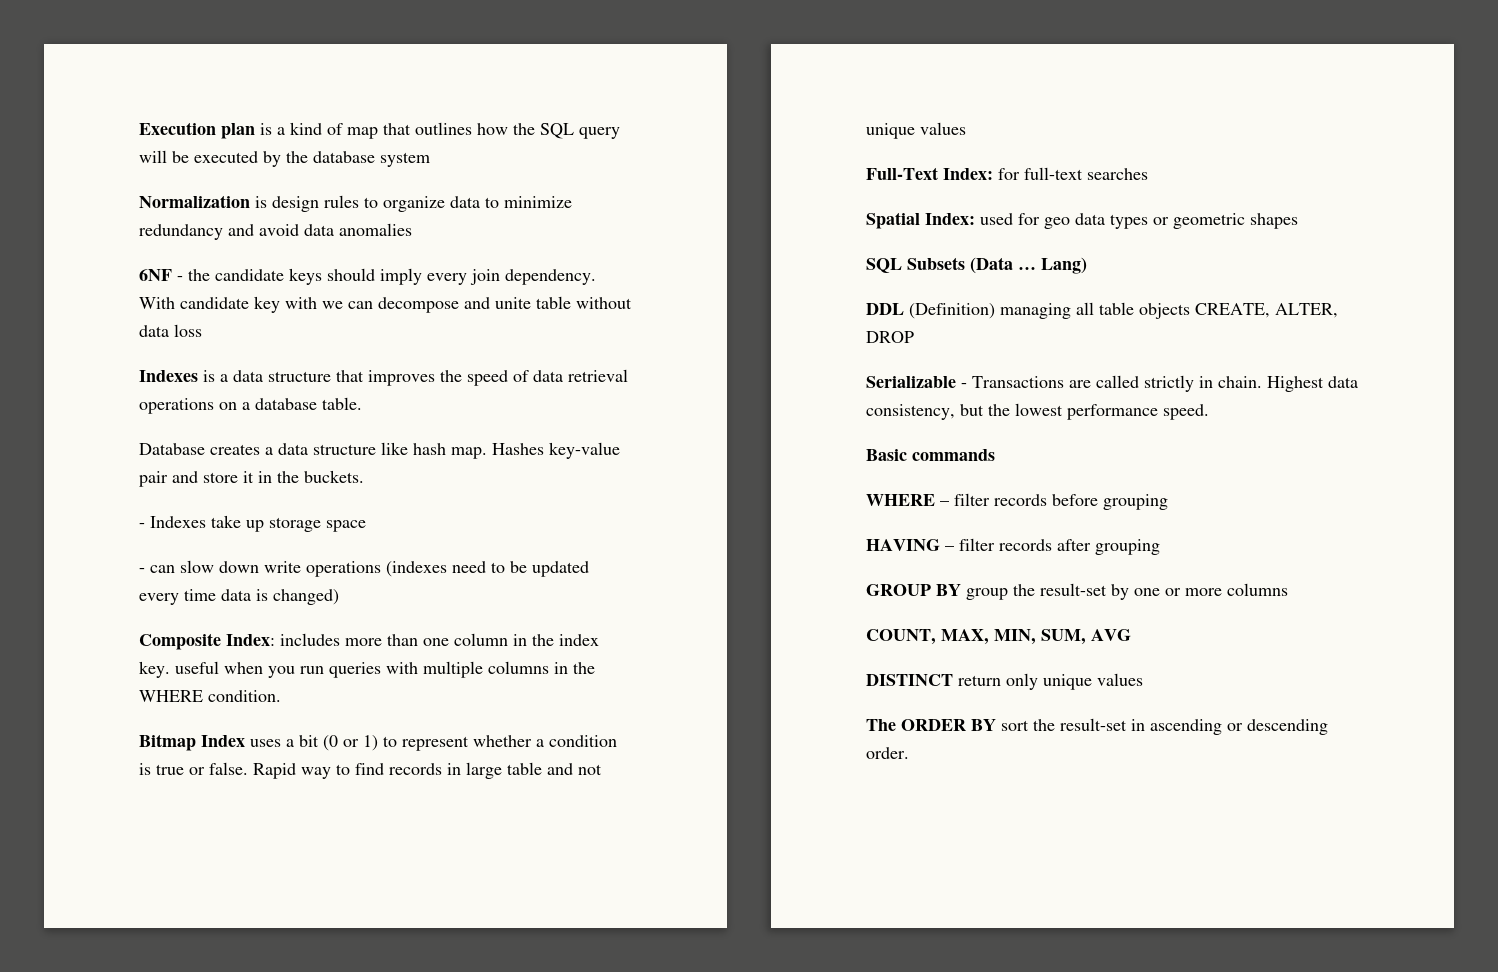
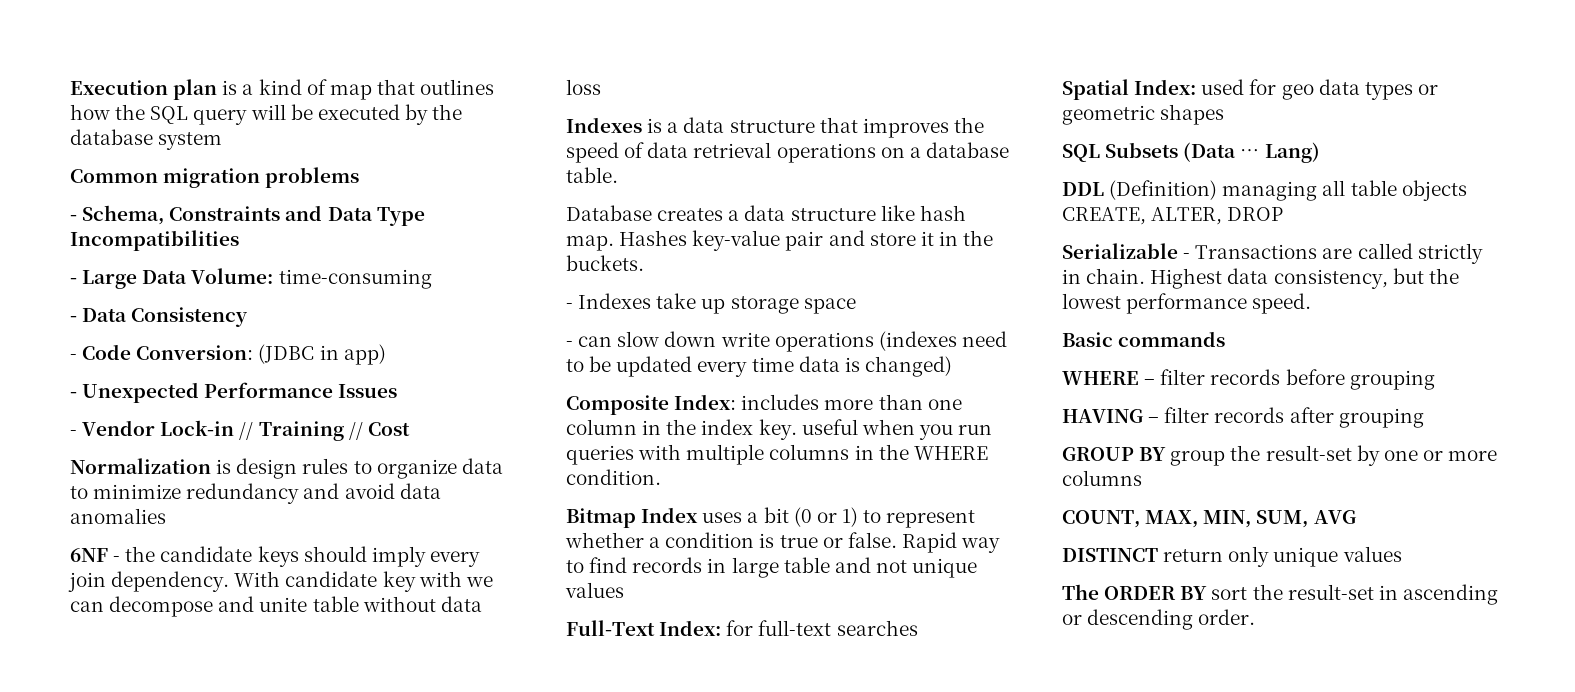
+ Common migration problems
+ - Schema, Constraints and Data Type Incompatibilities
+ - Large Data Volume: time-consuming
+ - Data Consistency
+ - Code Conversion: (JDBC in app)
+ - Unexpected Performance Issues
+ - Vendor Lock-in // Training // Cost

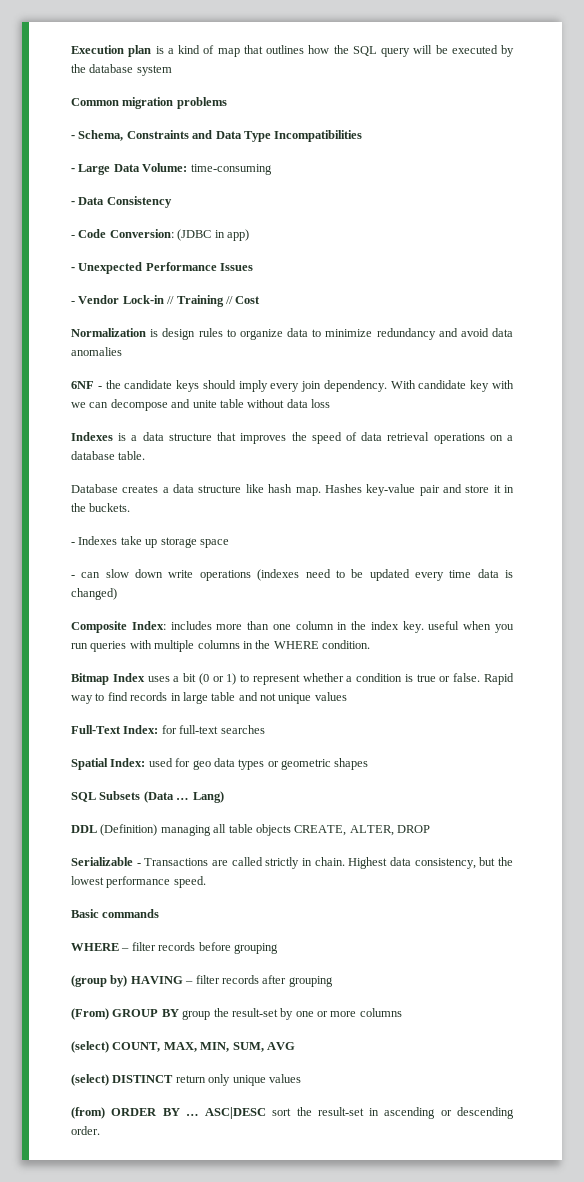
- HAVING – filter records after grouping
+ (group by) HAVING – filter records after grouping
- GROUP BY group the result-set by one or more columns
+ (From) GROUP BY group the result-set by one or more columns
- COUNT, MAX, MIN, SUM, AVG
+ (select) COUNT, MAX, MIN, SUM, AVG
- DISTINCT return only unique values
+ (select) DISTINCT return only unique values
- The ORDER BY sort the result-set in ascending or descending order.
+ (from) ORDER BY … ASC|DESC sort the result-set in ascending or descending order.

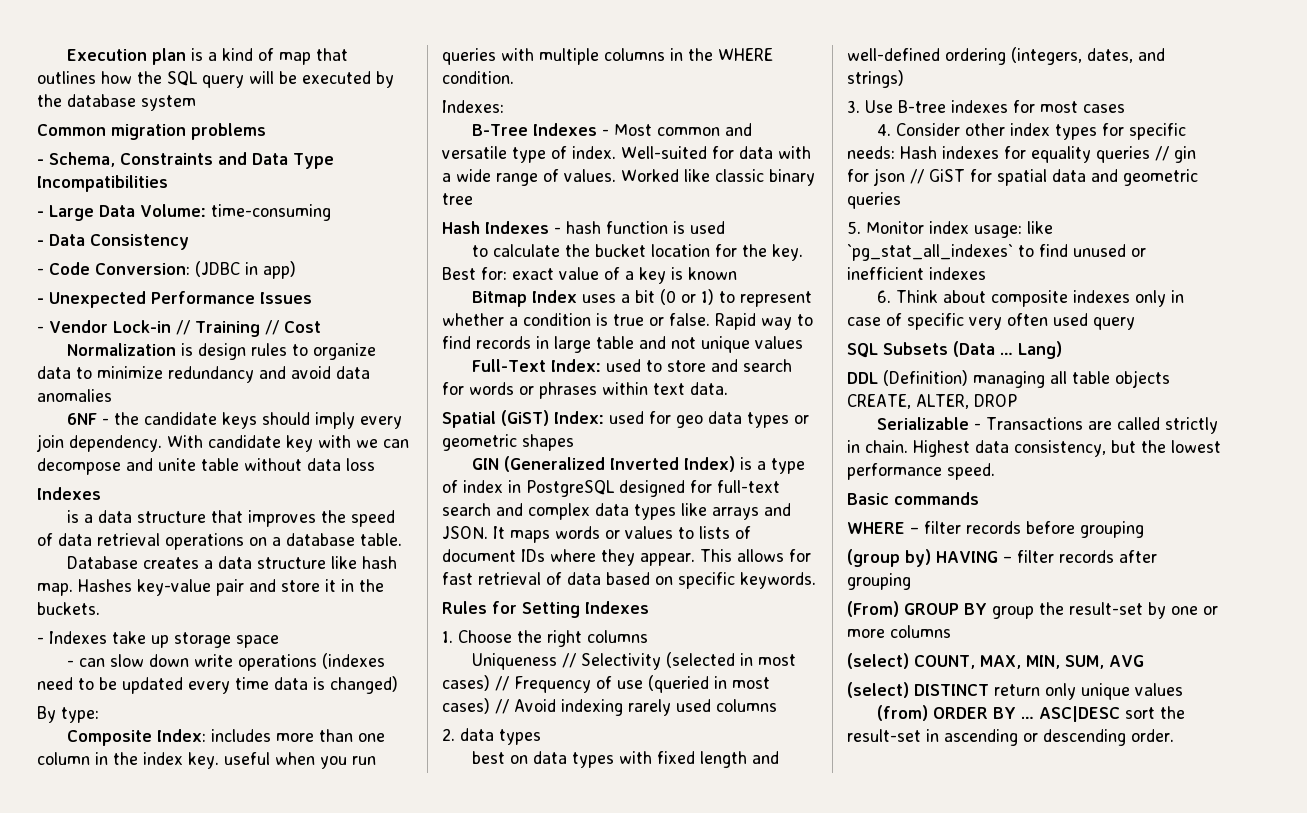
  With candidate key with we can decompose and unite table without data loss
- Indexes is a data structure that improves the speed of data retrieval operations on a database table.
+ Indexes
+ is a data structure that improves the speed of data retrieval operations on a database table.
+ By type:
+ Indexes:
+ B-Tree Indexes - Most common and versatile type of index. Well-suited for data with a wide range of values. Worked like classic binary tree
+ Hash Indexes - hash function is used
+ to calculate the bucket location for the key. Best for: exact value of a key is known
- Full-Text Index: for full-text searches
+ Full-Text Index: used to store and search for words or phrases within text data.
- Spatial Index: used for geo data types or geometric shapes
+ Spatial (GiST) Index: used for geo data types or geometric shapes
+ GIN (Generalized Inverted Index) is a type of index in PostgreSQL designed for full-text search and complex data types like arrays and JSON. It maps words or values to lists of document IDs where they appear. This allows for fast retrieval of data based on specific keywords.
+ Rules for Setting Indexes
+ 1. Choose the right columns
+ Uniqueness // Selectivity (selected in most cases) // Frequency of use (queried in most cases) // Avoid indexing rarely used columns
+ 2. data types
+ best on data types with fixed length and well-defined ordering (integers, dates, and strings)
+ 3. Use B-tree indexes for most cases
+ 4. Consider other index types for specific needs: Hash indexes for equality queries // gin for json // GiST for spatial data and geometric queries
+ 5. Monitor index usage: like `pg_stat_all_indexes` to find unused or inefficient indexes
+ 6. Think about composite indexes only in case of specific very often used query

